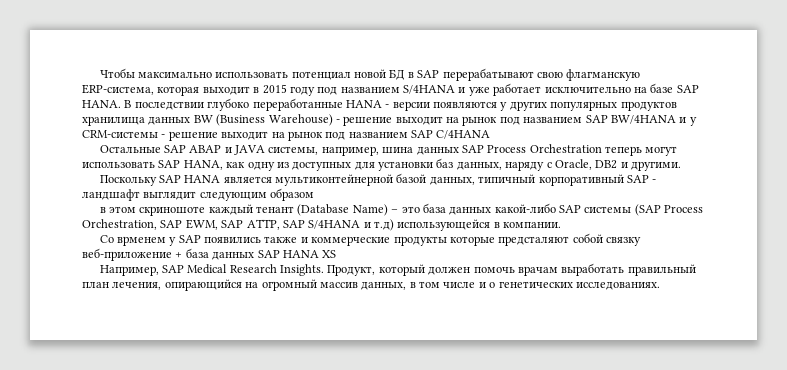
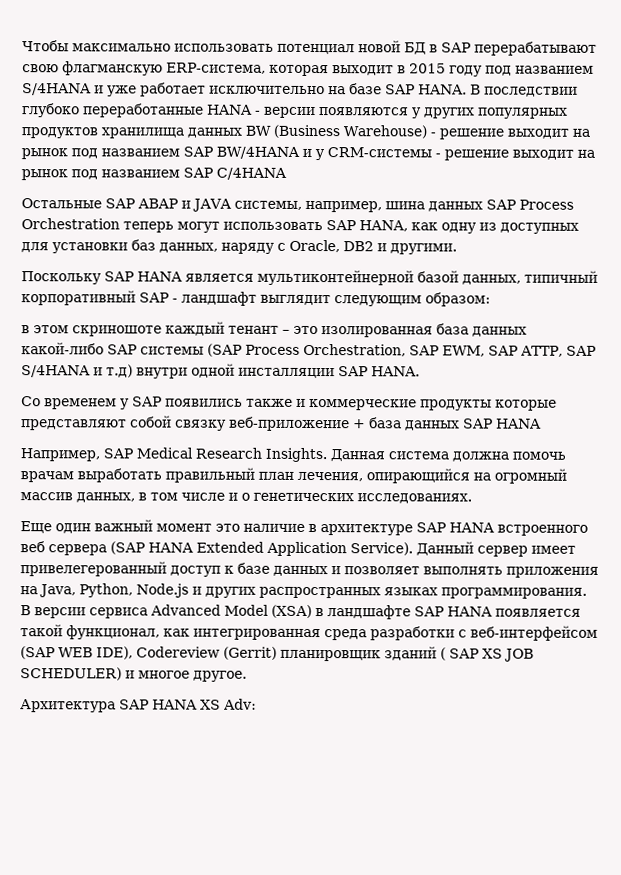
- Поскольку SAP HANA является мультиконтейнерной базой данных, типичный корпоративный SAP - ландшафт выглядит следующим образом
+ Поскольку SAP HANA является мультиконтейнерной базой данных, типичный корпоративный SAP - ландшафт выглядит следующим образом:
- в этом скриношоте каждый тенант (Database Name) – это база данных какой-либо SAP системы (SAP Process Orсhestration, SAP EWM, SAP ATTP, SAP S/4HANA и т.д) использующейся в компании.
+ в этом скриношоте каждый тенант – это изолированная база данных какой-либо SAP системы (SAP Process Orсhestration, SAP EWM, SAP ATTP, SAP S/4HANA и т.д) внутри одной инсталляции SAP HANA.
- Со врменем у SAP появились также и коммерческие продукты которые предсталяют собой связку веб-приложение + база данных SAP HANA XS
+ Со временем у SAP появились также и коммерческие продукты которые представляют собой связку веб-приложение + база данных SAP HANA
- Продукт, который должен помочь врачам выработать правильный план лечения, опирающийся на огромный массив данных, в том числе и о генетических исследованиях.
+ Данная система должна помочь врачам выработать правильный план лечения, опирающийся на огромный массив данных, в том числе и о генетических исследованиях.
+ Еще один важный момент это наличие в архитектуре SAP HANA встроенного веб сервера (SAP HANA Extended Application Service). Данный сервер имеет привелегерованный доступ к базе данных и позволяет выполнять приложения на Java, Python, Node.js и других распространных языках программирования. В версии сервиса Advanced Model (XSA) в ландшафте SAP HANA появляется такой функционал, как интегрированная среда разработки с веб-интерфейсом (SAP WEB IDE), Codereview (Gerrit) планировщик зданий ( SAP XS JOB SCHEDULER) и многое другое.
+ Архитектура SAP HANA XS Adv:

